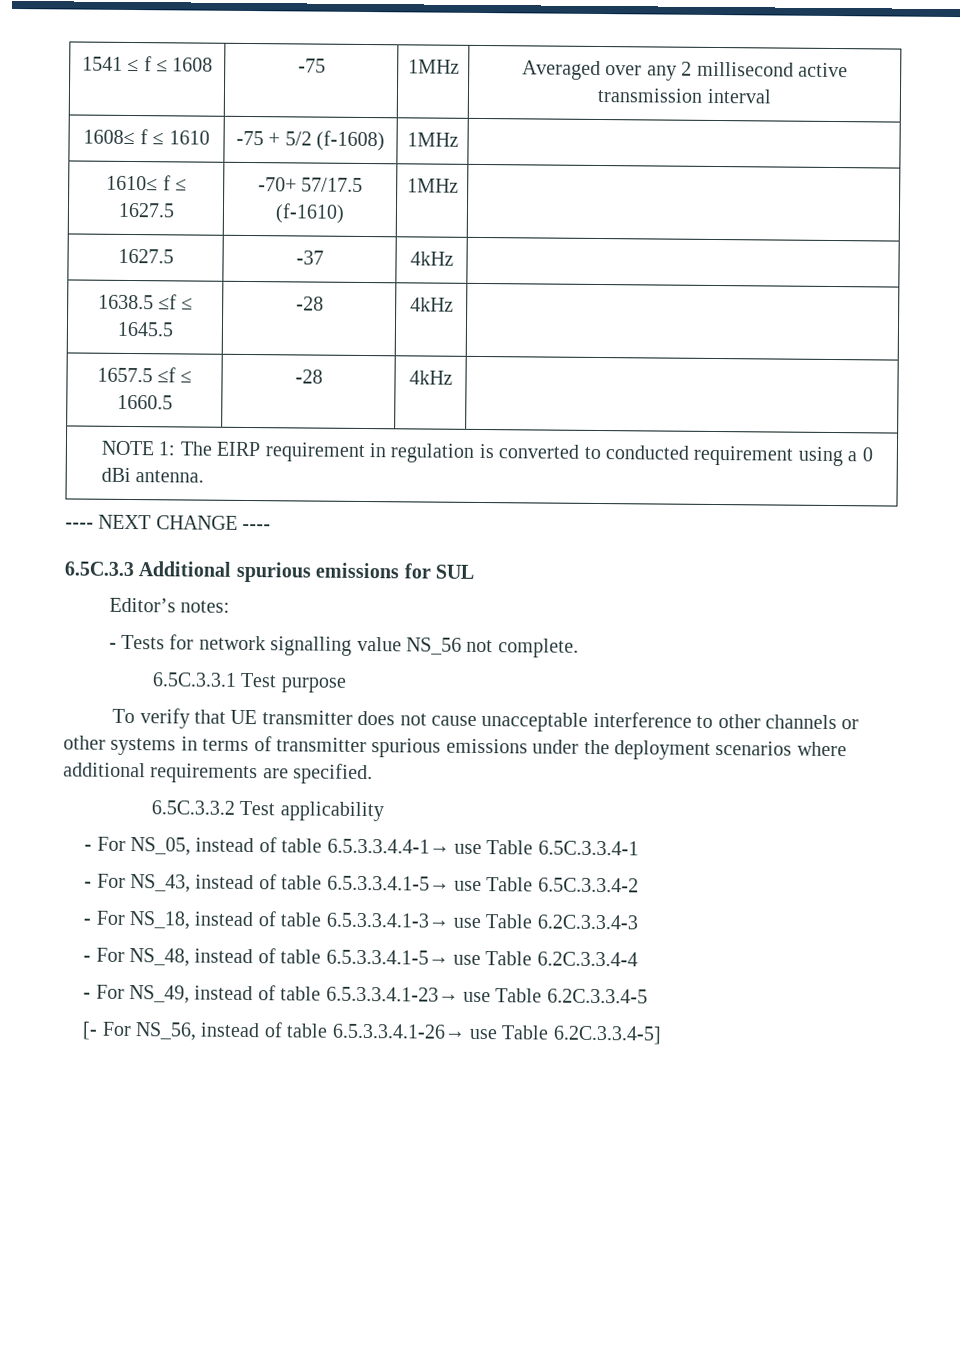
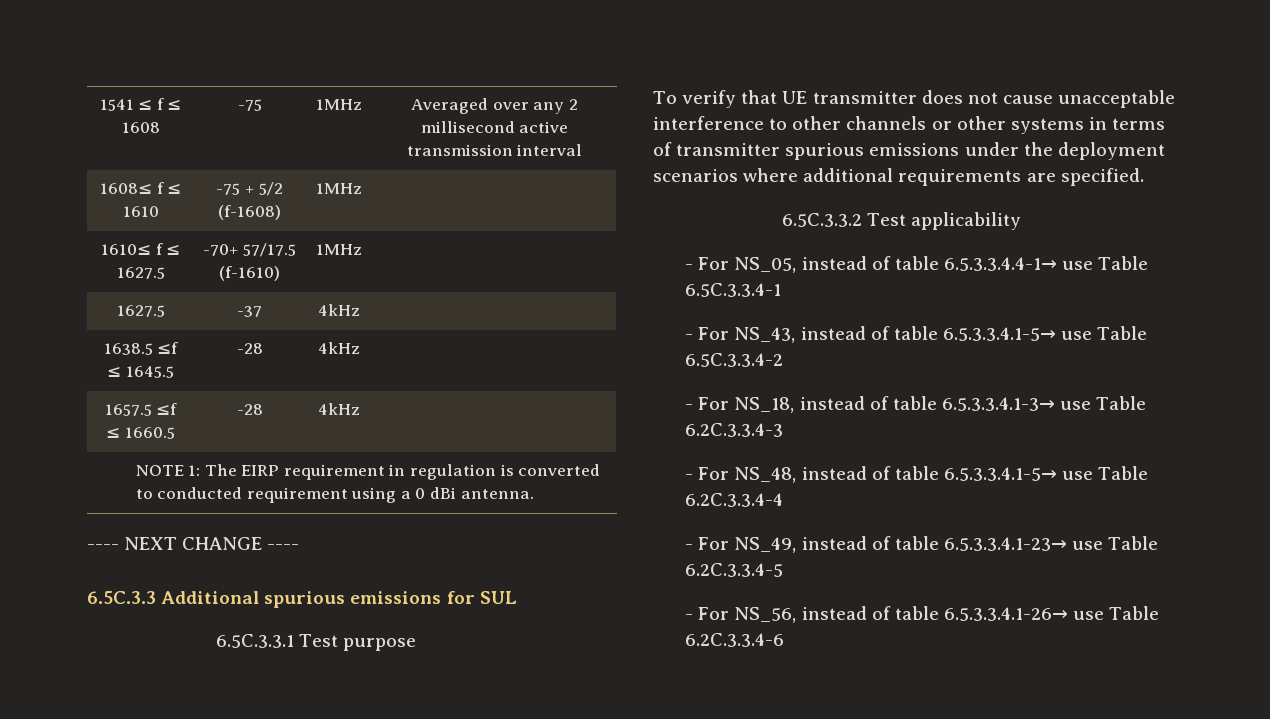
- Editor’s notes:
- - Tests for network signalling value NS_56 not complete.
- [- For NS_56, instead of table 6.5.3.3.4.1-26→ use Table 6.2C.3.3.4-5]
+ - For NS_56, instead of table 6.5.3.3.4.1-26→ use Table 6.2C.3.3.4-6

